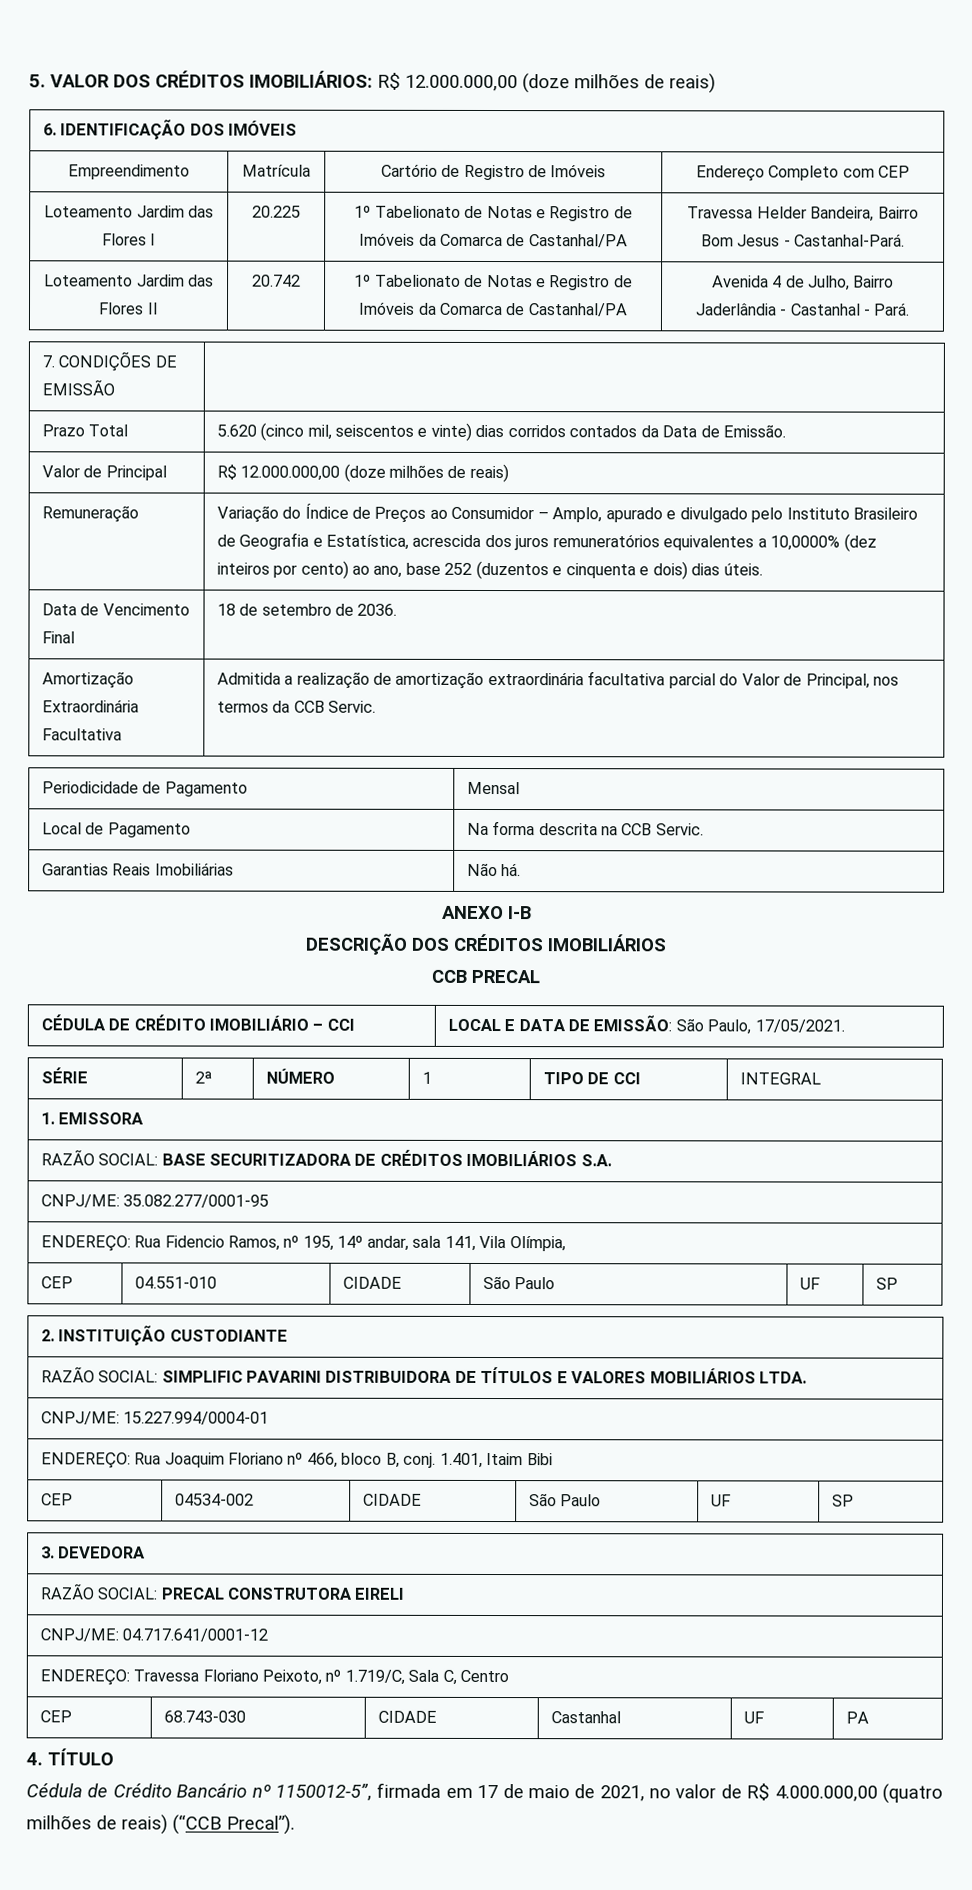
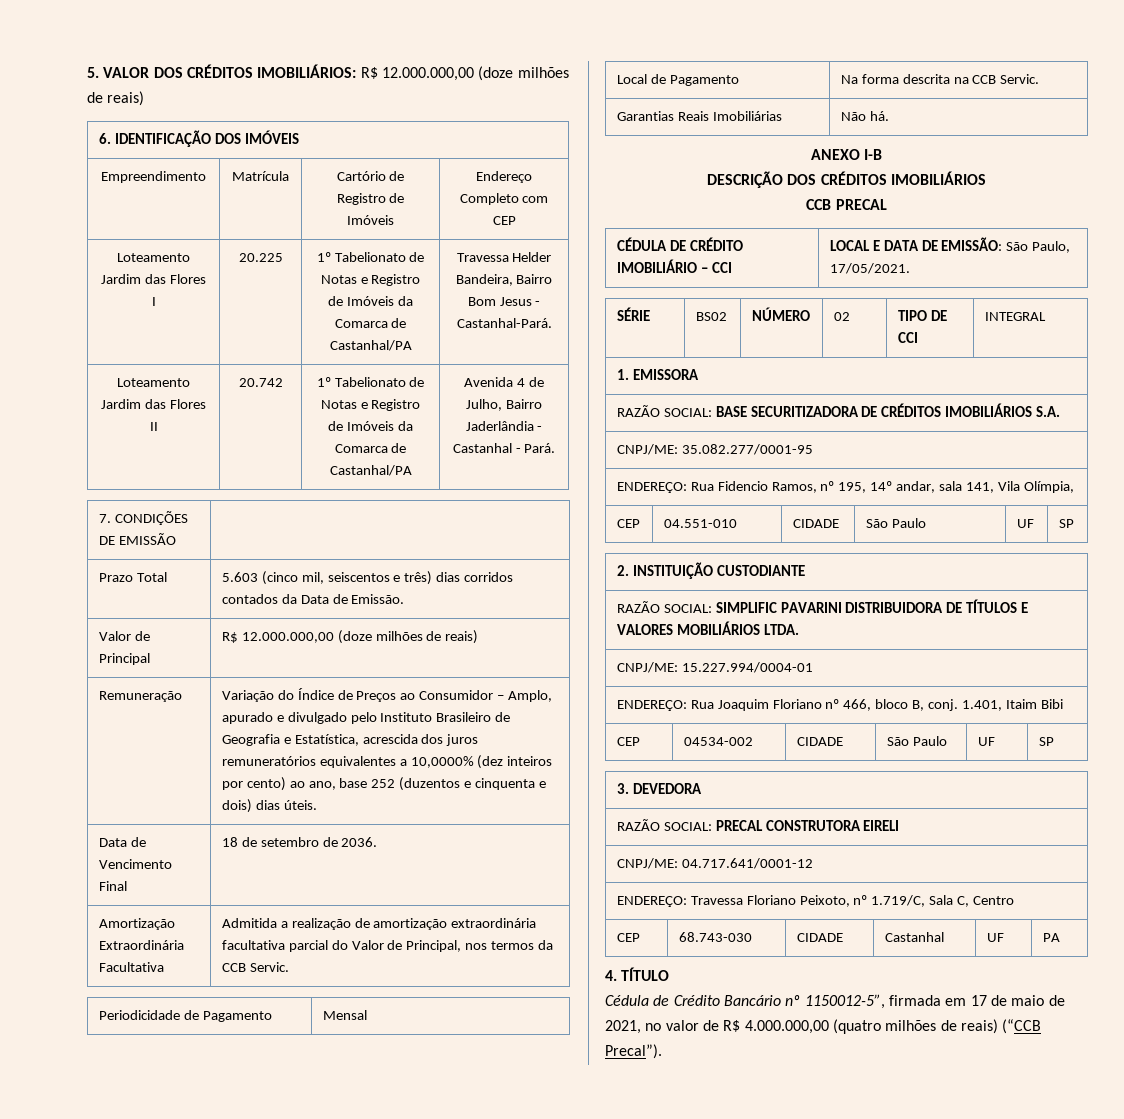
- Prazo Total | 5.620 (cinco mil, seiscentos e vinte) dias corridos contados da Data de Emissão.
+ Prazo Total | 5.603 (cinco mil, seiscentos e três) dias corridos contados da Data de Emissão.
- SÉRIE | 2ª | NÚMERO | 1 | TIPO DE CCI | INTEGRAL
+ SÉRIE | BS02 | NÚMERO | 02 | TIPO DE CCI | INTEGRAL

